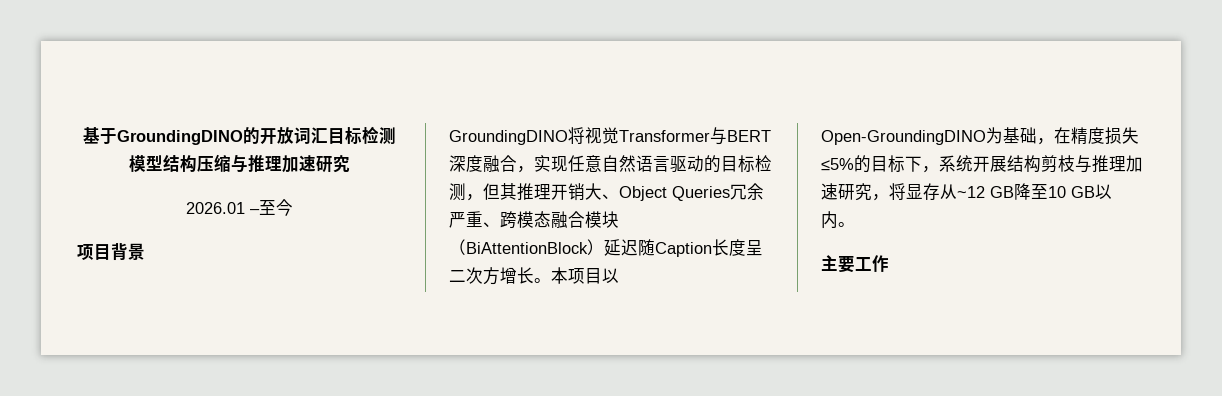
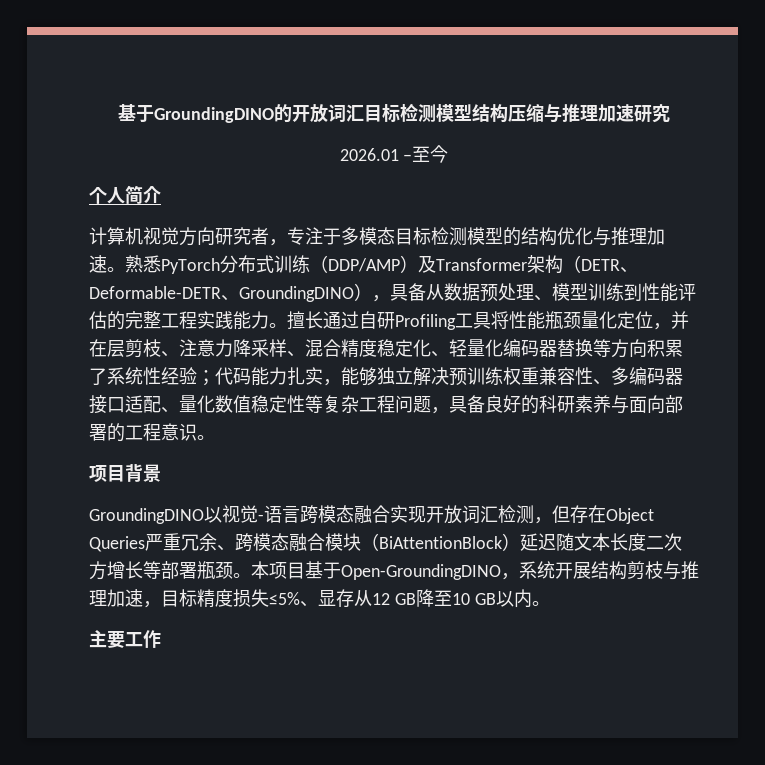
+ 个人简介
+ 计算机视觉方向研究者，专注于多模态目标检测模型的结构优化与推理加速。熟悉PyTorch分布式训练（DDP/AMP）及Transformer架构（DETR、Deformable-DETR、GroundingDINO），具备从数据预处理、模型训练到性能评估的完整工程实践能力。擅长通过自研Profiling工具将性能瓶颈量化定位，并在层剪枝、注意力降采样、混合精度稳定化、轻量化编码器替换等方向积累了系统性经验；代码能力扎实，能够独立解决预训练权重兼容性、多编码器接口适配、量化数值稳定性等复杂工程问题，具备良好的科研素养与面向部署的工程意识。
  项目背景
- GroundingDINO将视觉Transformer与BERT深度融合，实现任意自然语言驱动的目标检测，但其推理开销大、Object Queries冗余严重、跨模态融合模块（BiAttentionBlock）延迟随Caption长度呈二次方增长。本项目以Open-GroundingDINO为基础，在精度损失≤5%的目标下，系统开展结构剪枝与推理加速研究，将显存从~12 GB降至10 GB以内。
+ GroundingDINO以视觉-语言跨模态融合实现开放词汇检测，但存在Object Queries严重冗余、跨模态融合模块（BiAttentionBlock）延迟随文本长度二次方增长等部署瓶颈。本项目基于Open-GroundingDINO，系统开展结构剪枝与推理加速，目标精度损失≤5%、显存从12 GB降至10 GB以内。

